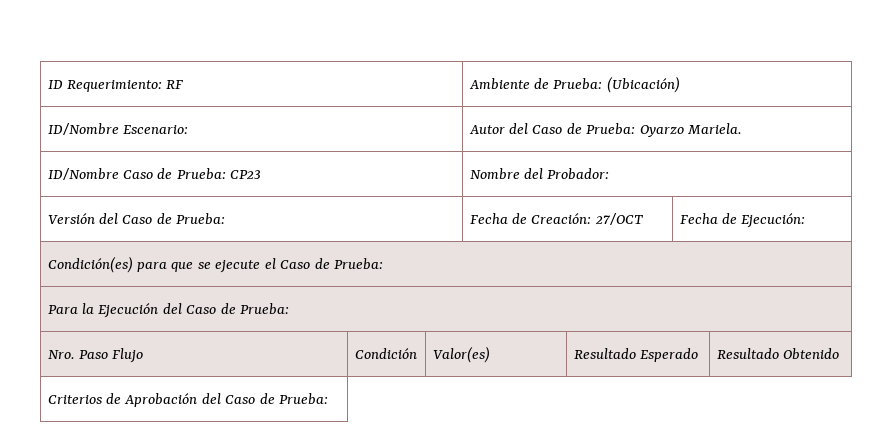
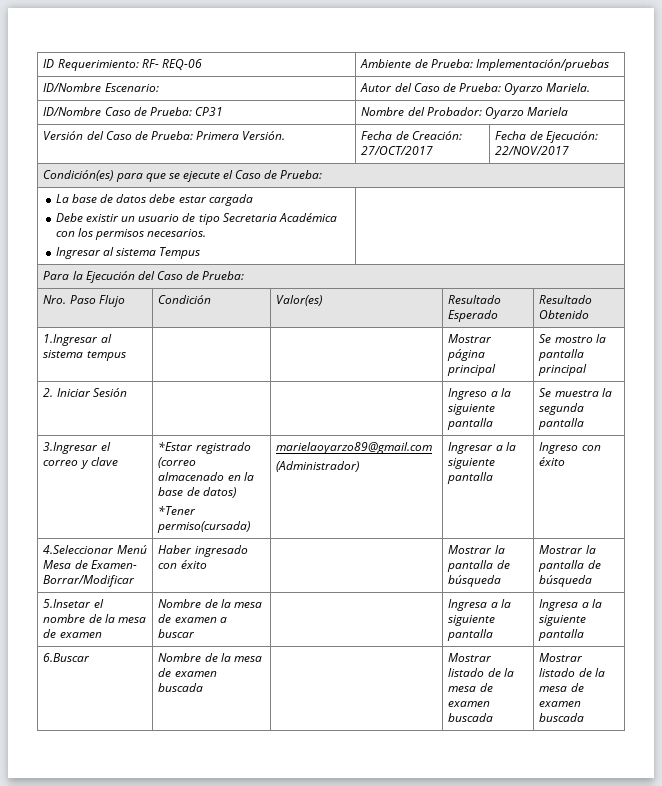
- ID Requerimiento: RF | Ambiente de Prueba: (Ubicación)
+ ID Requerimiento: RF- REQ-06 | Ambiente de Prueba: Implementación/pruebas
- ID/Nombre Caso de Prueba: CP23 | Nombre del Probador:
+ ID/Nombre Caso de Prueba: CP31 | Nombre del Probador: Oyarzo Mariela
- Versión del Caso de Prueba: | Fecha de Creación: 27/OCT | Fecha de Ejecución:
+ Versión del Caso de Prueba: Primera Versión. | Fecha de Creación: 27/OCT/2017 | Fecha de Ejecución: 22/NOV/2017
+ La base de datos debe estar cargada
+ Debe existir un usuario de tipo Secretaria Académica con los permisos necesarios.
+ Ingresar al sistema Tempus |
- Criterios de Aprobación del Caso de Prueba:
+ 1.Ingresar al sistema tempus | | | Mostrar página principal | Se mostro la pantalla principal
+ 2. Iniciar Sesión | | | Ingreso a la siguiente pantalla | Se muestra la segunda pantalla
+ 3.Ingresar el correo y clave | *Estar registrado (correo almacenado en la base de datos)
+ *Tener permiso(cursada) | marielaoyarzo89@gmail.com
+ (Administrador) | Ingresar a la siguiente pantalla | Ingreso con éxito
+ 4.Seleccionar Menú Mesa de Examen- Borrar/Modificar | Haber ingresado con éxito | | Mostrar la pantalla de búsqueda | Mostrar la pantalla de búsqueda
+ 5.Insetar el nombre de la mesa de examen | Nombre de la mesa de examen a buscar | | Ingresa a la siguiente pantalla | Ingresa a la siguiente pantalla
+ 6.Buscar | Nombre de la mesa de examen buscada | | Mostrar listado de la mesa de examen buscada | Mostrar listado de la mesa de examen buscada

